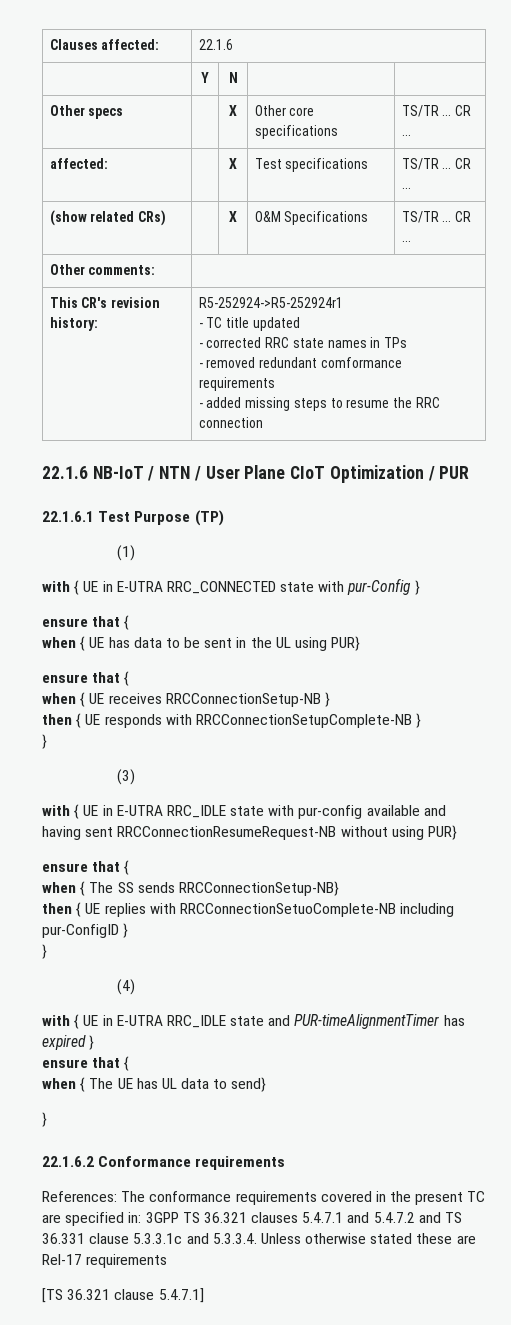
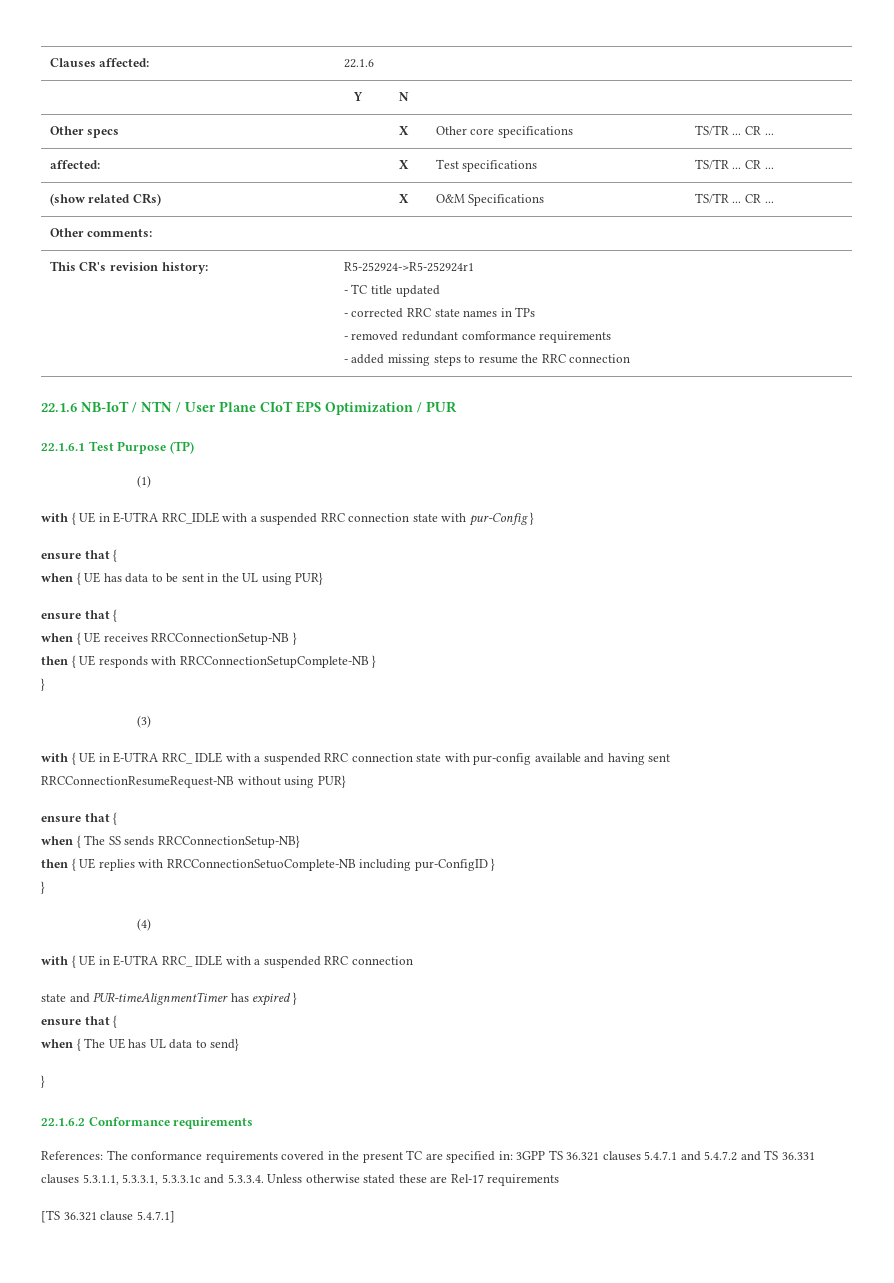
- 22.1.6 NB-IoT / NTN / User Plane CIoT Optimization / PUR
+ 22.1.6 NB-IoT / NTN / User Plane CIoT EPS Optimization / PUR
- with { UE in E-UTRA RRC_CONNECTED state with pur-Config }
+ with { UE in E-UTRA RRC_IDLE with a suspended RRC connection state with pur-Config }
- with { UE in E-UTRA RRC_IDLE state with pur-config available and having sent RRCConnectionResumeRequest-NB without using PUR}
+ with { UE in E-UTRA RRC_ IDLE with a suspended RRC connection state with pur-config available and having sent RRCConnectionResumeRequest-NB without using PUR}
  (4)
- with { UE in E-UTRA RRC_IDLE state and PUR-timeAlignmentTimer has expired }
+ with { UE in E-UTRA RRC_ IDLE with a suspended RRC connection
+ state and PUR-timeAlignmentTimer has expired }
- References: The conformance requirements covered in the present TC are specified in: 3GPP TS 36.321 clauses 5.4.7.1 and 5.4.7.2 and TS 36.331 clause 5.3.3.1c and 5.3.3.4. Unless otherwise stated these are Rel-17 requirements
+ References: The conformance requirements covered in the present TC are specified in: 3GPP TS 36.321 clauses 5.4.7.1 and 5.4.7.2 and TS 36.331 clauses 5.3.1.1, 5.3.3.1, 5.3.3.1c and 5.3.3.4. Unless otherwise stated these are Rel-17 requirements

